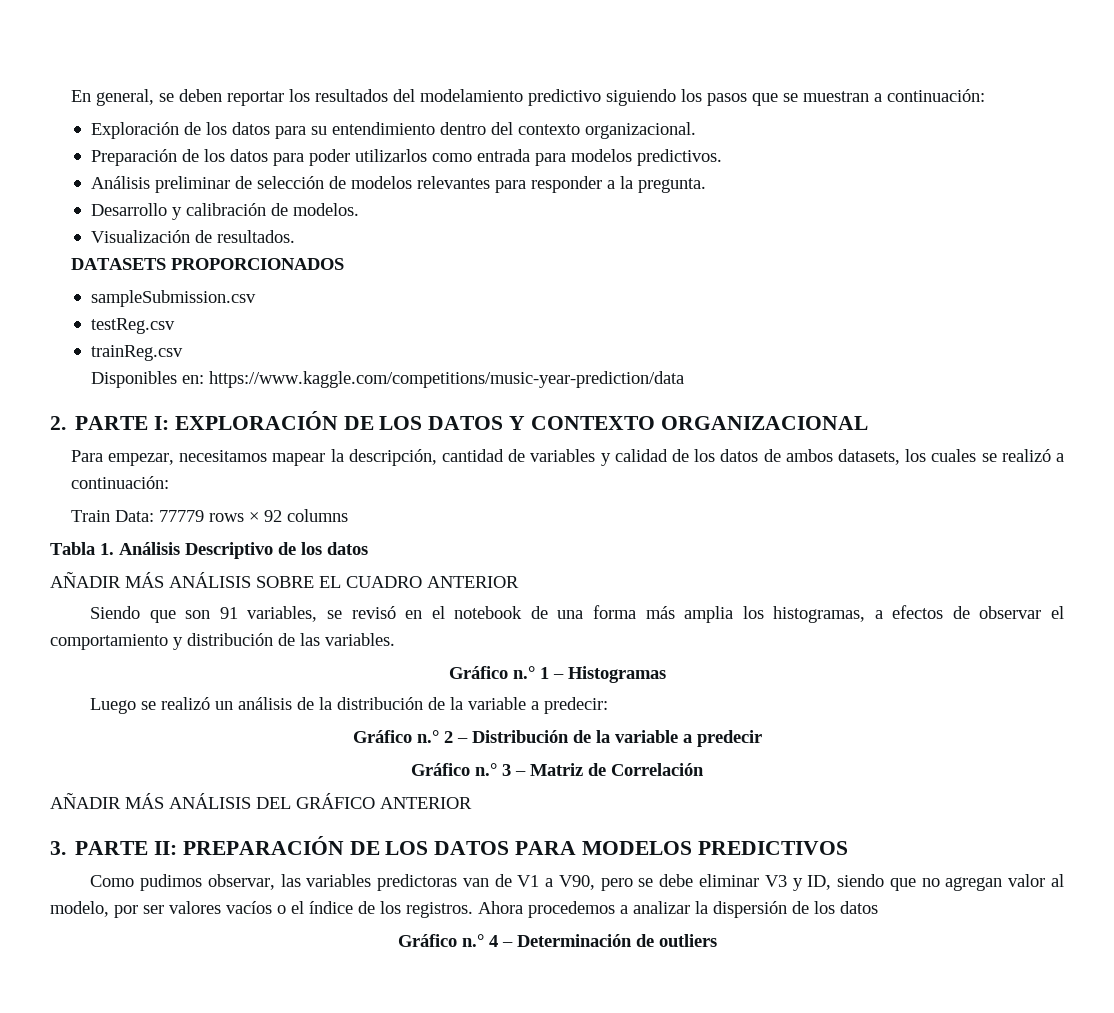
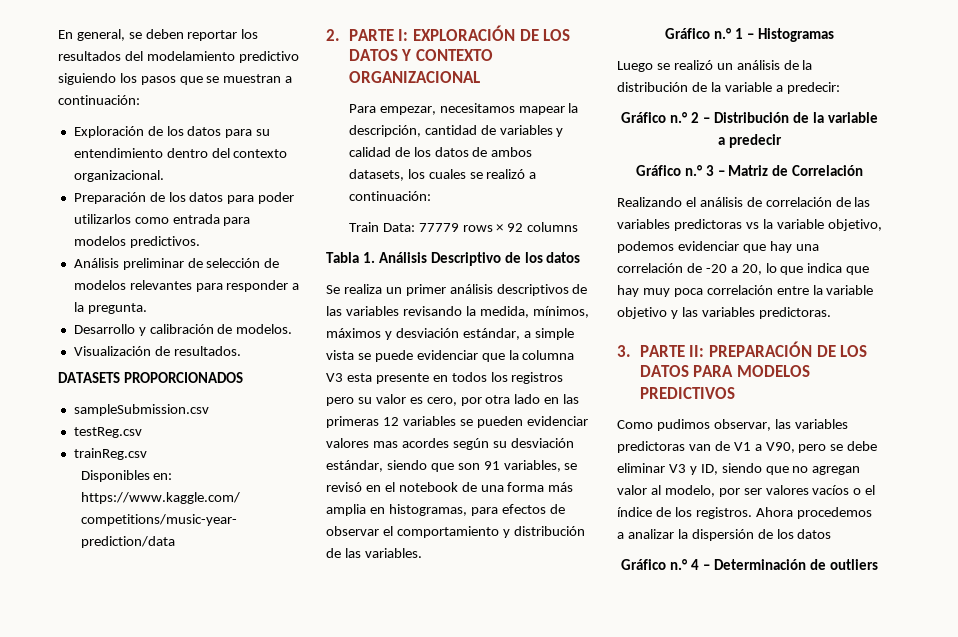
- AÑADIR MÁS ANÁLISIS SOBRE EL CUADRO ANTERIOR
- Siendo que son 91 variables, se revisó en el notebook de una forma más amplia los histogramas, a efectos de observar el comportamiento y distribución de las variables.
+ Se realiza un primer análisis descriptivos de las variables revisando la medida, mínimos, máximos y desviación estándar, a simple vista se puede evidenciar que la columna V3 esta presente en todos los registros pero su valor es cero, por otra lado en las primeras 12 variables se pueden evidenciar valores mas acordes según su desviación estándar, siendo que son 91 variables, se revisó en el notebook de una forma más amplia en histogramas, para efectos de observar el comportamiento y distribución de las variables.
- AÑADIR MÁS ANÁLISIS DEL GRÁFICO ANTERIOR
+ Realizando el análisis de correlación de las variables predictoras vs la variable objetivo, podemos evidenciar que hay una correlación de -20 a 20, lo que indica que hay muy poca correlación entre la variable objetivo y las variables predictoras.

